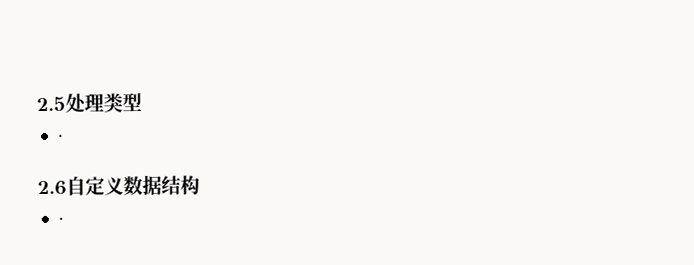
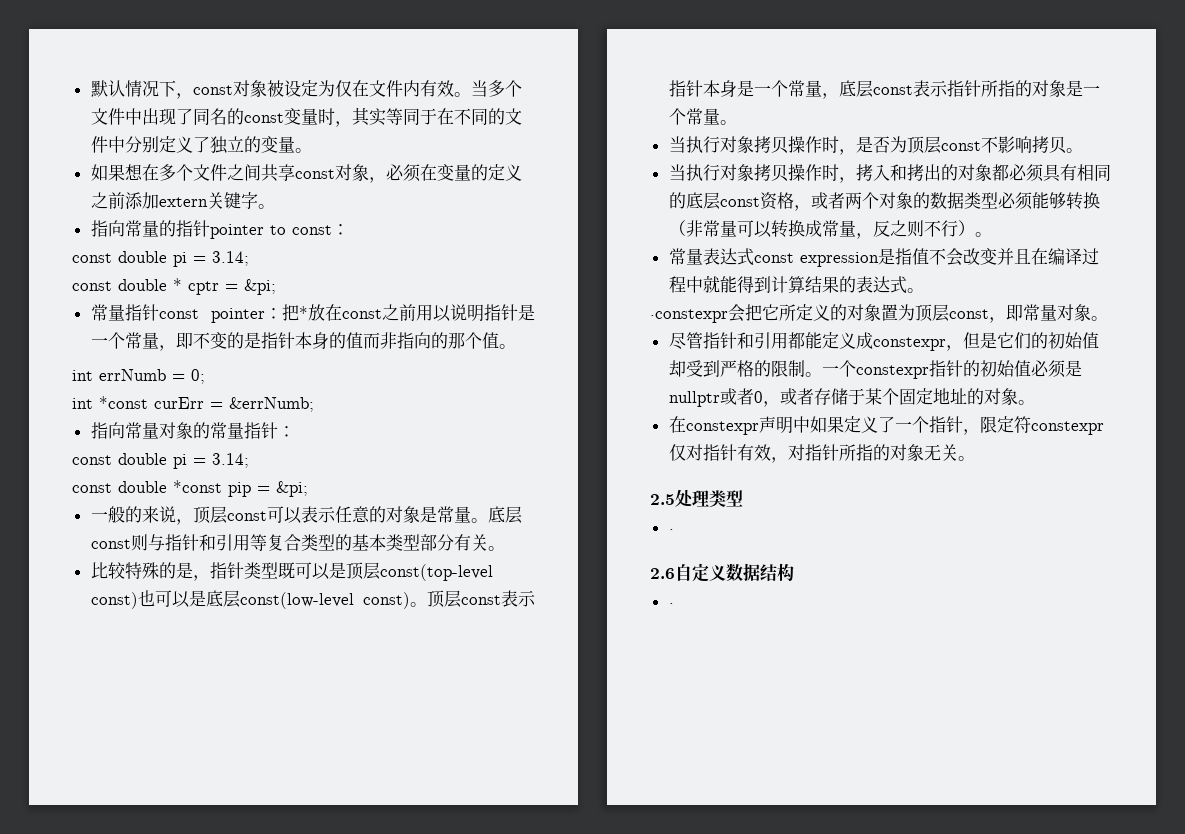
+ 默认情况下，const对象被设定为仅在文件内有效。当多个文件中出现了同名的const变量时，其实等同于在不同的文件中分别定义了独立的变量。
+ 如果想在多个文件之间共享const对象，必须在变量的定义之前添加extern关键字。
+ 指向常量的指针pointer to const：
+ const double pi = 3.14;
+ const double * cptr = &pi;
+ 常量指针const pointer：把*放在const之前用以说明指针是一个常量，即不变的是指针本身的值而非指向的那个值。
+ int errNumb = 0;
+ int *const curErr = &errNumb;
+ 指向常量对象的常量指针：
+ const double pi = 3.14;
+ const double *const pip = &pi;
+ 一般的来说，顶层const可以表示任意的对象是常量。底层const则与指针和引用等复合类型的基本类型部分有关。
+ 比较特殊的是，指针类型既可以是顶层const(top-level const)也可以是底层const(low-level const)。顶层const表示指针本身是一个常量，底层const表示指针所指的对象是一个常量。
+ 当执行对象拷贝操作时，是否为顶层const不影响拷贝。
+ 当执行对象拷贝操作时，拷入和拷出的对象都必须具有相同的底层const资格，或者两个对象的数据类型必须能够转换（非常量可以转换成常量，反之则不行）。
+ 常量表达式const expression是指值不会改变并且在编译过程中就能得到计算结果的表达式。
+ ·constexpr会把它所定义的对象置为顶层const，即常量对象。
+ 尽管指针和引用都能定义成constexpr，但是它们的初始值却受到严格的限制。一个constexpr指针的初始值必须是nullptr或者0，或者存储于某个固定地址的对象。
+ 在constexpr声明中如果定义了一个指针，限定符constexpr仅对指针有效，对指针所指的对象无关。

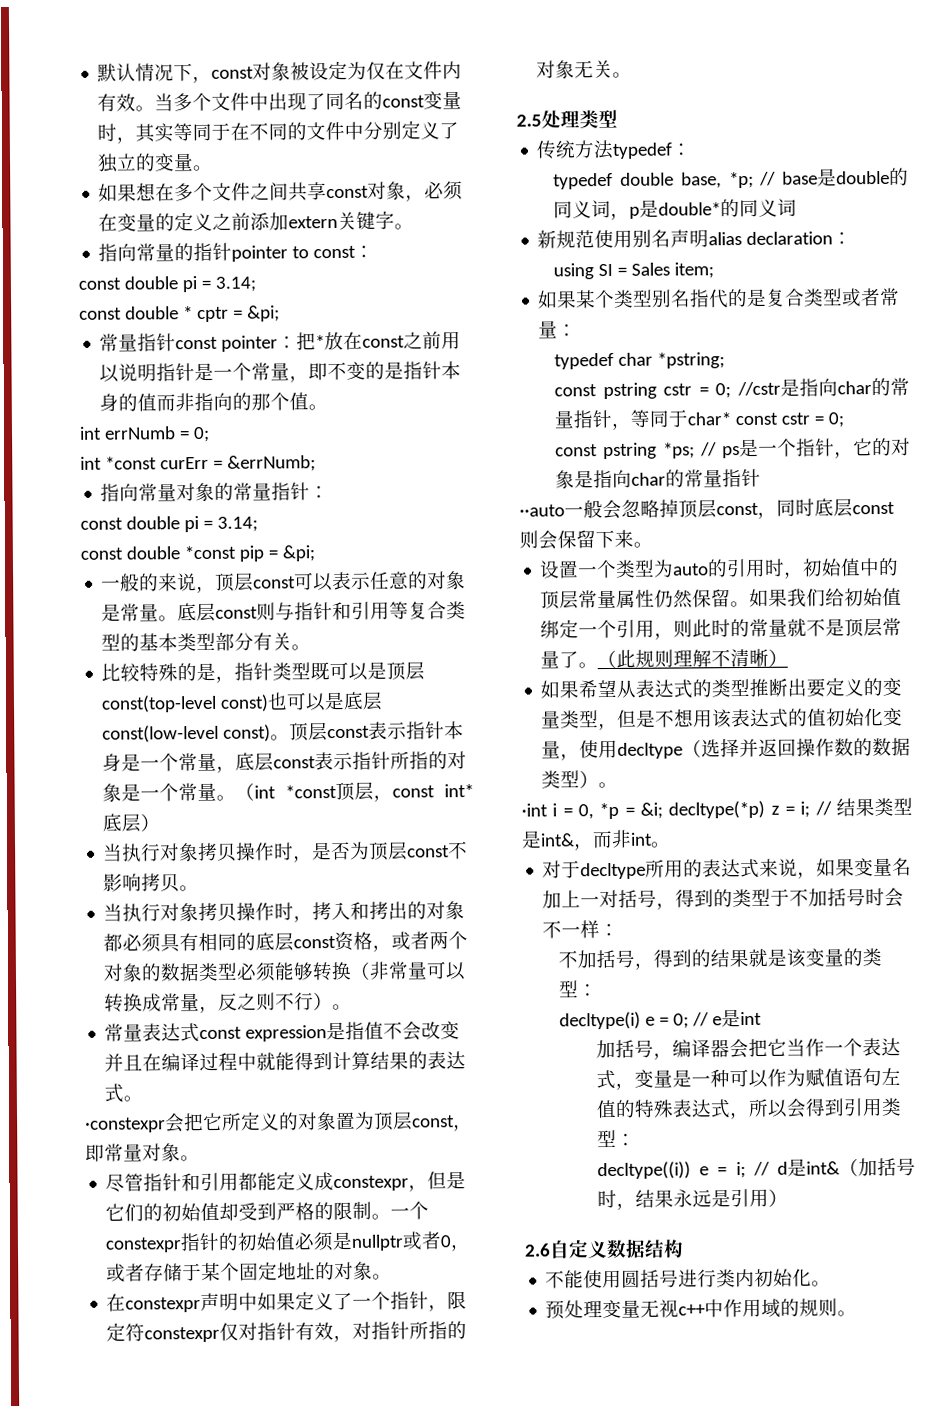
+ （int *const顶层，const int*底层）
  2.5处理类型
- ·
+ 传统方法typedef：
+ typedef double base, *p; // base是double的同义词，p是double*的同义词
+ 新规范使用别名声明alias declaration：
+ using SI = Sales item;
+ 如果某个类型别名指代的是复合类型或者常量：
+ typedef char *pstring;
+ const pstring cstr = 0; //cstr是指向char的常量指针，等同于char* const cstr = 0;
+ const pstring *ps; // ps是一个指针，它的对象是指向char的常量指针
+ ··auto一般会忽略掉顶层const，同时底层const则会保留下来。
+ 设置一个类型为auto的引用时，初始值中的顶层常量属性仍然保留。如果我们给初始值绑定一个引用，则此时的常量就不是顶层常量了。（此规则理解不清晰）
+ 如果希望从表达式的类型推断出要定义的变量类型，但是不想用该表达式的值初始化变量，使用decltype（选择并返回操作数的数据类型）。
+ ·int i = 0, *p = &i; decltype(*p) z = i; // 结果类型是int&，而非int。
+ 对于decltype所用的表达式来说，如果变量名加上一对括号，得到的类型于不加括号时会不一样：
+ 不加括号，得到的结果就是该变量的类型：
+ decltype(i) e = 0; // e是int
+ 加括号，编译器会把它当作一个表达式，变量是一种可以作为赋值语句左值的特殊表达式，所以会得到引用类型：
+ decltype((i)) e = i; // d是int&（加括号时，结果永远是引用）
  2.6自定义数据结构
- ·
+ 不能使用圆括号进行类内初始化。
+ 预处理变量无视c++中作用域的规则。

